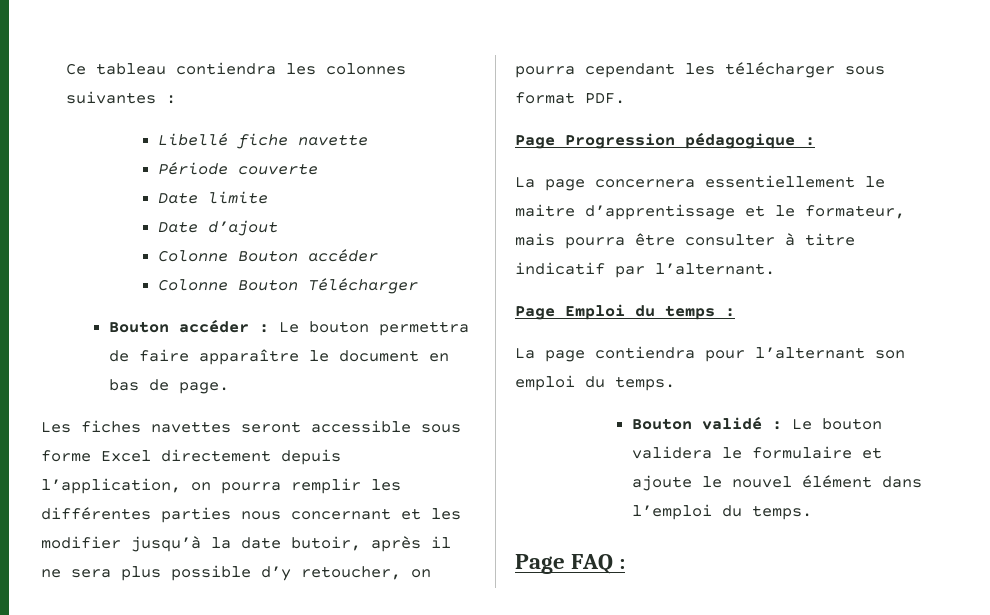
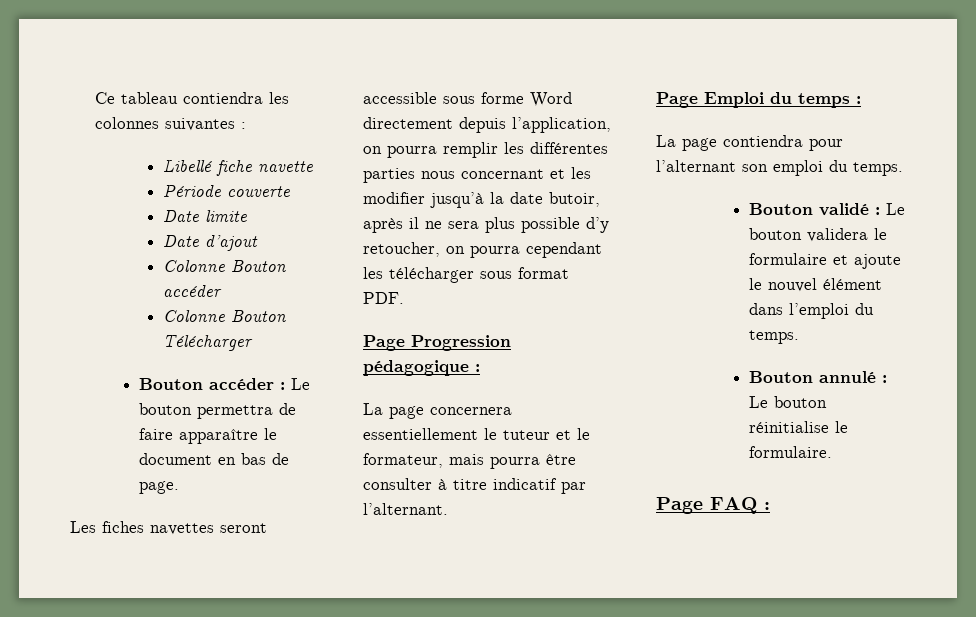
- Les fiches navettes seront accessible sous forme Excel directement depuis l’application, on pourra remplir les différentes parties nous concernant et les modifier jusqu’à la date butoir, après il ne sera plus possible d’y retoucher, on pourra cependant les télécharger sous format PDF.
+ Les fiches navettes seront accessible sous forme Word directement depuis l’application, on pourra remplir les différentes parties nous concernant et les modifier jusqu’à la date butoir, après il ne sera plus possible d’y retoucher, on pourra cependant les télécharger sous format PDF.
- La page concernera essentiellement le maitre d’apprentissage et le formateur, mais pourra être consulter à titre indicatif par l’alternant.
+ La page concernera essentiellement le tuteur et le formateur, mais pourra être consulter à titre indicatif par l’alternant.
+ Bouton annulé : Le bouton réinitialise le formulaire.

